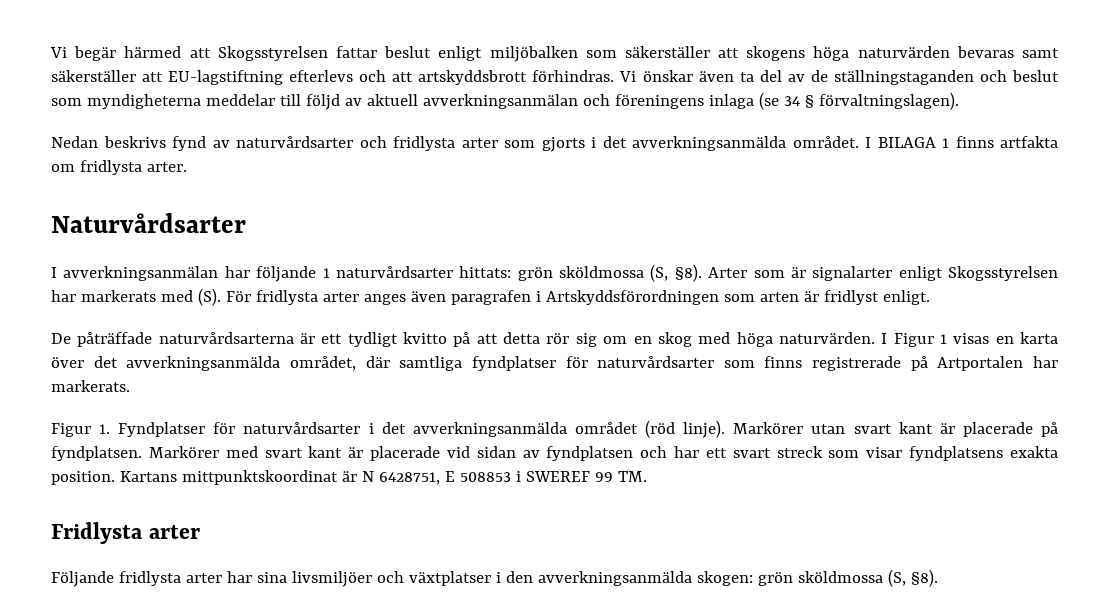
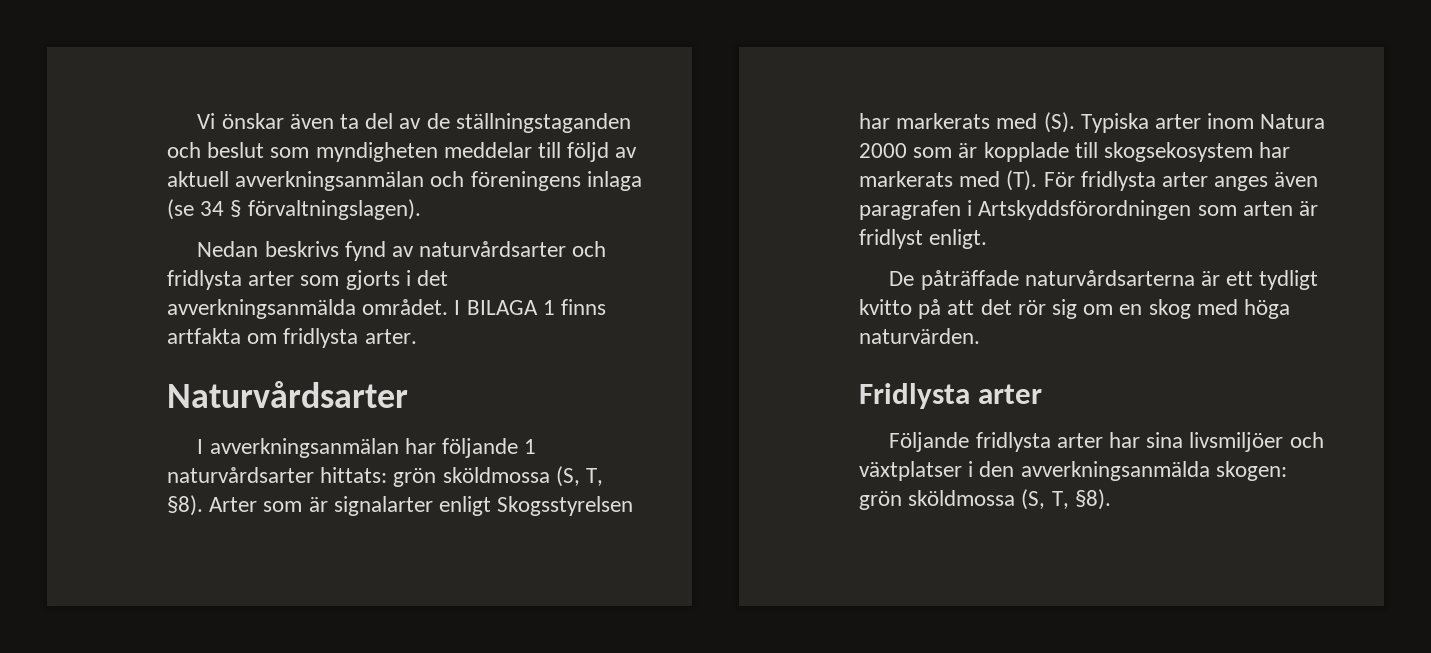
- Vi begär härmed att Skogsstyrelsen fattar beslut enligt miljöbalken som säkerställer att skogens höga naturvärden bevaras samt säkerställer att EU-lagstiftning efterlevs och att artskyddsbrott förhindras. Vi önskar även ta del av de ställningstaganden och beslut som myndigheterna meddelar till följd av aktuell avverkningsanmälan och föreningens inlaga (se 34 § förvaltningslagen).
+ Vi önskar även ta del av de ställningstaganden och beslut som myndigheten meddelar till följd av aktuell avverkningsanmälan och föreningens inlaga (se 34 § förvaltningslagen).
- I avverkningsanmälan har följande 1 naturvårdsarter hittats: grön sköldmossa (S, §8).
+ I avverkningsanmälan har följande 1 naturvårdsarter hittats: grön sköldmossa (S, T, §8).
- Arter som är signalarter enligt Skogsstyrelsen har markerats med (S). För fridlysta arter anges även paragrafen i Artskyddsförordningen som arten är fridlyst enligt.
+ Arter som är signalarter enligt Skogsstyrelsen har markerats med (S). Typiska arter inom Natura 2000 som är kopplade till skogsekosystem har markerats med (T). För fridlysta arter anges även paragrafen i Artskyddsförordningen som arten är fridlyst enligt.
- De påträffade naturvårdsarterna är ett tydligt kvitto på att detta rör sig om en skog med höga naturvärden. I Figur 1 visas en karta över det avverkningsanmälda området, där samtliga fyndplatser för naturvårdsarter som finns registrerade på Artportalen har markerats.
- Figur 1. Fyndplatser för naturvårdsarter i det avverkningsanmälda området (röd linje). Markörer utan svart kant är placerade på fyndplatsen. Markörer med svart kant är placerade vid sidan av fyndplatsen och har ett svart streck som visar fyndplatsens exakta position. Kartans mittpunktskoordinat är N 6428751, E 508853 i SWEREF 99 TM.
+ De påträffade naturvårdsarterna är ett tydligt kvitto på att det rör sig om en skog med höga naturvärden.
- Följande fridlysta arter har sina livsmiljöer och växtplatser i den avverkningsanmälda skogen: grön sköldmossa (S, §8).
+ Följande fridlysta arter har sina livsmiljöer och växtplatser i den avverkningsanmälda skogen: grön sköldmossa (S, T, §8).

